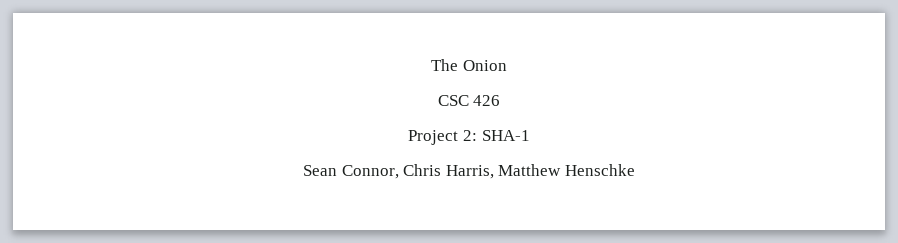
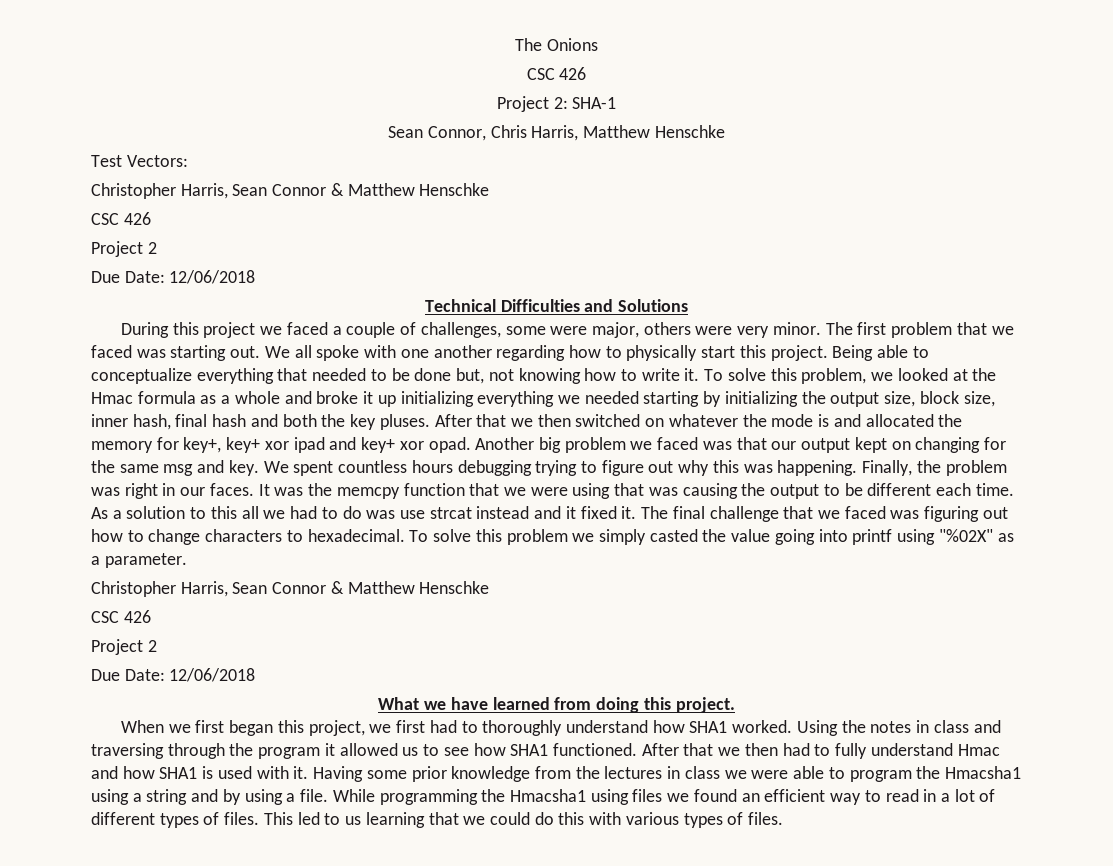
- The Onion
+ The Onions
+ Test Vectors:
+ Christopher Harris, Sean Connor & Matthew Henschke
+ CSC 426
+ Project 2
+ Due Date: 12/06/2018
+ Technical Difficulties and Solutions
+ During this project we faced a couple of challenges, some were major, others were very minor. The first problem that we faced was starting out. We all spoke with one another regarding how to physically start this project. Being able to conceptualize everything that needed to be done but, not knowing how to write it. To solve this problem, we looked at the Hmac formula as a whole and broke it up initializing everything we needed starting by initializing the output size, block size, inner hash, final hash and both the key pluses. After that we then switched on whatever the mode is and allocated the memory for key+, key+ xor ipad and key+ xor opad. Another big problem we faced was that our output kept on changing for the same msg and key. We spent countless hours debugging trying to figure out why this was happening. Finally, the problem was right in our faces. It was the memcpy function that we were using that was causing the output to be different each time. As a solution to this all we had to do was use strcat instead and it fixed it. The final challenge that we faced was figuring out how to change characters to hexadecimal. To solve this problem we simply casted the value going into printf using "%02X" as a parameter.
+ Christopher Harris, Sean Connor & Matthew Henschke
+ CSC 426
+ Project 2
+ Due Date: 12/06/2018
+ What we have learned from doing this project.
+ When we first began this project, we first had to thoroughly understand how SHA1 worked. Using the notes in class and traversing through the program it allowed us to see how SHA1 functioned. After that we then had to fully understand Hmac and how SHA1 is used with it. Having some prior knowledge from the lectures in class we were able to program the Hmacsha1 using a string and by using a file. While programming the Hmacsha1 using files we found an efficient way to read in a lot of different types of files. This led to us learning that we could do this with various types of files.

